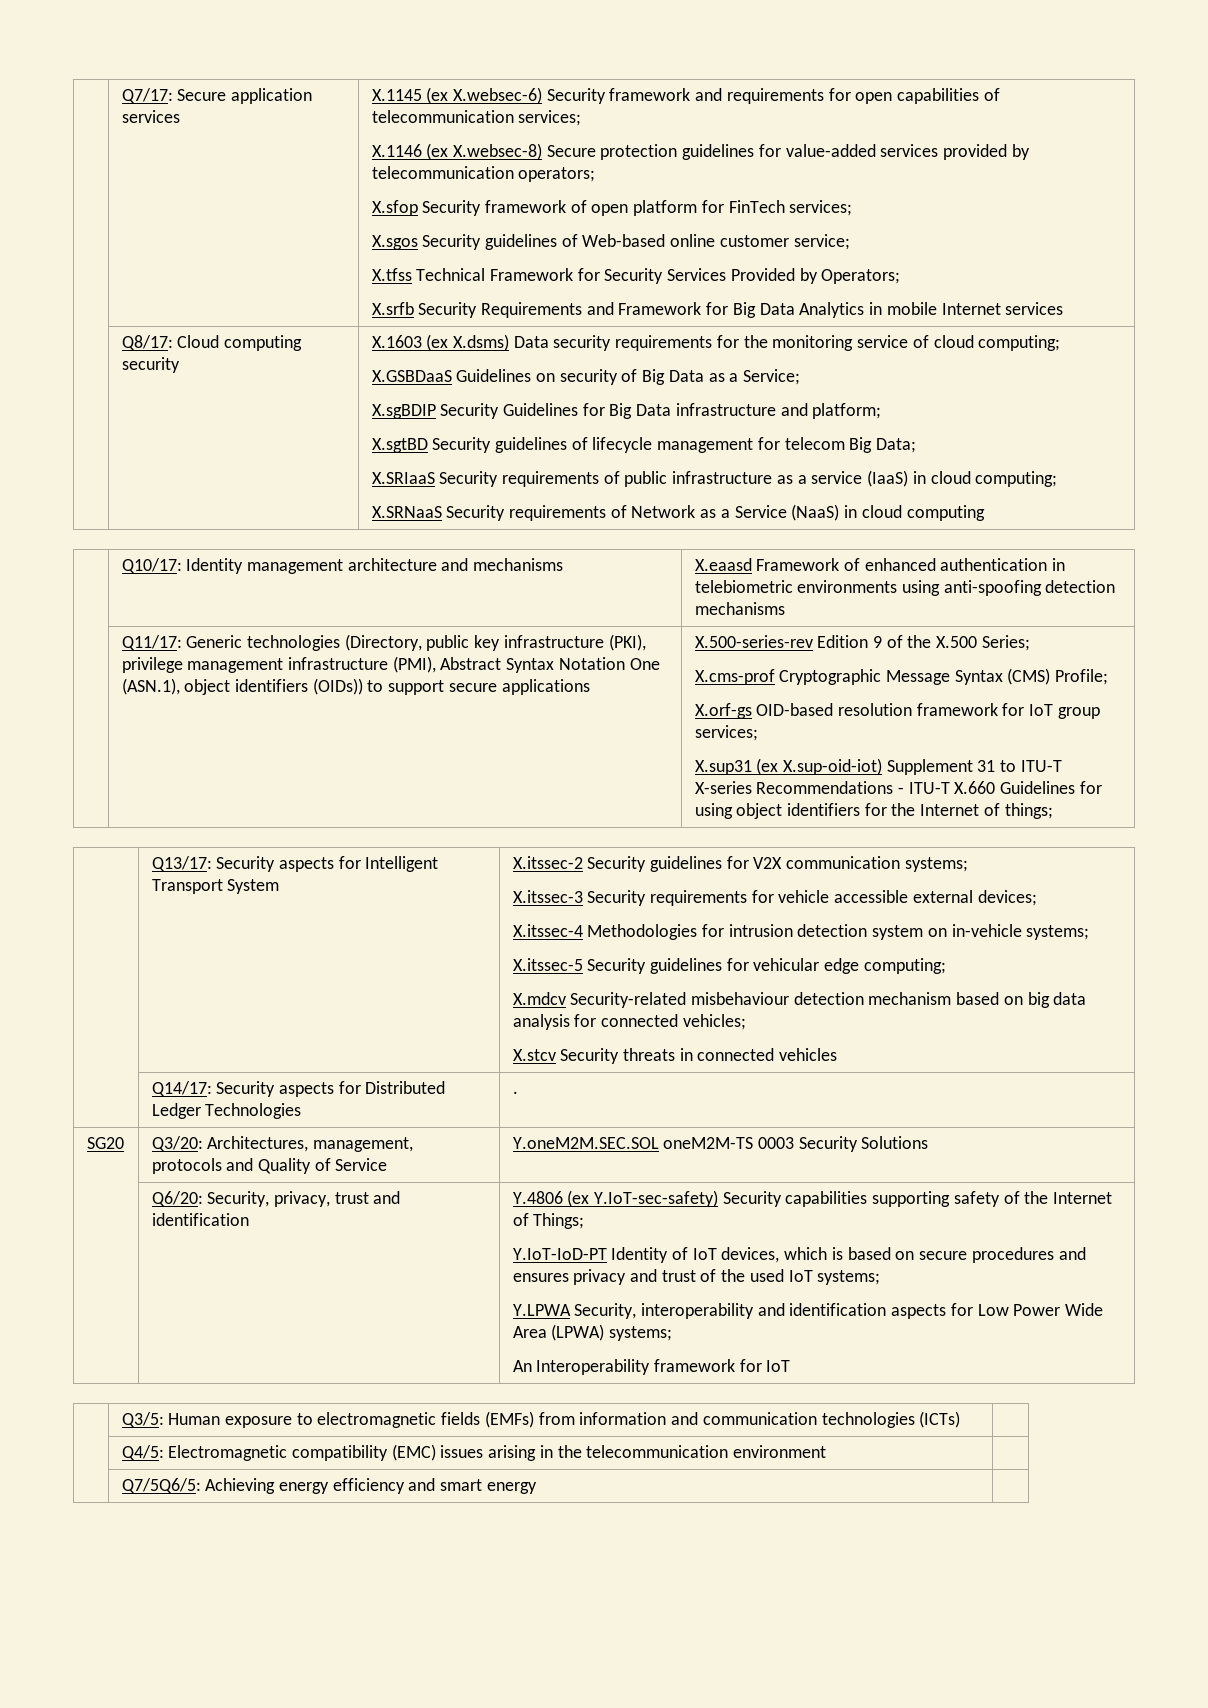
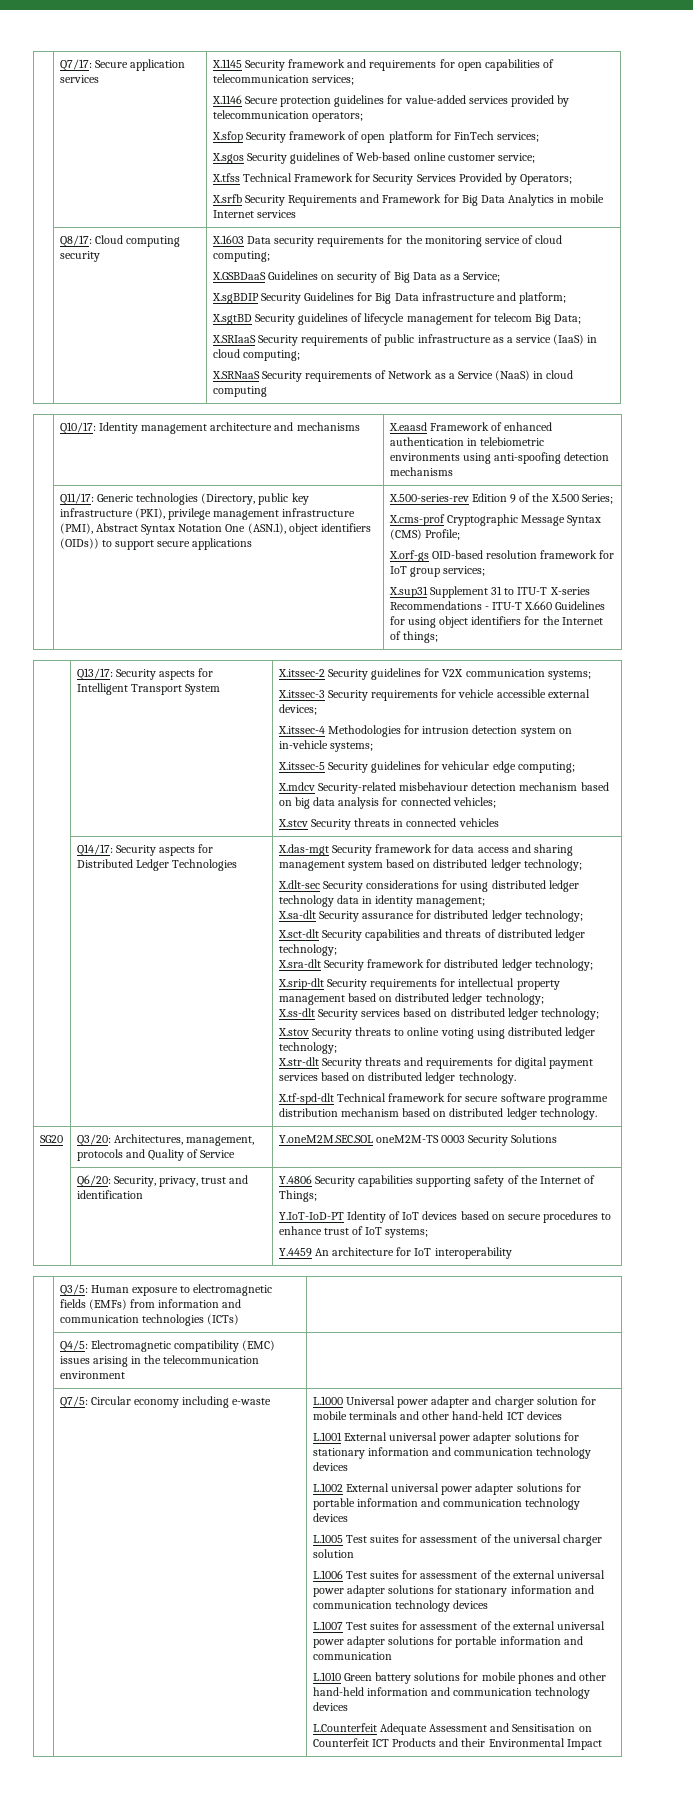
- X.1145 (ex X.websec-6) Security framework and requirements for open capabilities of telecommunication services;
+ X.1145 Security framework and requirements for open capabilities of telecommunication services;
- X.1146 (ex X.websec-8) Secure protection guidelines for value-added services provided by telecommunication operators;
+ X.1146 Secure protection guidelines for value-added services provided by telecommunication operators;
- X.1603 (ex X.dsms) Data security requirements for the monitoring service of cloud computing;
+ X.1603 Data security requirements for the monitoring service of cloud computing;
- X.sup31 (ex X.sup-oid-iot) Supplement 31 to ITU-T X-series Recommendations - ITU-T X.660 Guidelines for using object identifiers for the Internet of things;
+ X.sup31 Supplement 31 to ITU-T X-series Recommendations - ITU-T X.660 Guidelines for using object identifiers for the Internet of things;
- .
+ X.das-mgt Security framework for data access and sharing management system based on distributed ledger technology;
+ X.dlt-sec Security considerations for using distributed ledger technology data in identity management;
+ X.sa-dlt Security assurance for distributed ledger technology;
+ X.sct-dlt Security capabilities and threats of distributed ledger technology;
+ X.sra-dlt Security framework for distributed ledger technology;
+ X.srip-dlt Security requirements for intellectual property management based on distributed ledger technology;
+ X.ss-dlt Security services based on distributed ledger technology;
+ X.stov Security threats to online voting using distributed ledger technology;
+ X.str-dlt Security threats and requirements for digital payment services based on distributed ledger technology.
+ X.tf-spd-dlt Technical framework for secure software programme distribution mechanism based on distributed ledger technology.
- Y.4806 (ex Y.IoT-sec-safety) Security capabilities supporting safety of the Internet of Things;
+ Y.4806 Security capabilities supporting safety of the Internet of Things;
- Y.IoT-IoD-PT Identity of IoT devices, which is based on secure procedures and ensures privacy and trust of the used IoT systems;
- Y.LPWA Security, interoperability and identification aspects for Low Power Wide Area (LPWA) systems;
- An Interoperability framework for IoT
+ Y.IoT-IoD-PT Identity of IoT devices based on secure procedures to enhance trust of IoT systems;
+ Y.4459 An architecture for IoT interoperability
- Q7/5Q6/5: Achieving energy efficiency and smart energy
+ Q7/5: Circular economy including e-waste | L.1000 Universal power adapter and charger solution for mobile terminals and other hand-held ICT devices
+ L.1001 External universal power adapter solutions for stationary information and communication technology devices
+ L.1002 External universal power adapter solutions for portable information and communication technology devices
+ L.1005 Test suites for assessment of the universal charger solution
+ L.1006 Test suites for assessment of the external universal power adapter solutions for stationary information and communication technology devices
+ L.1007 Test suites for assessment of the external universal power adapter solutions for portable information and communication
+ L.1010 Green battery solutions for mobile phones and other hand-held information and communication technology devices
+ L.Counterfeit Adequate Assessment and Sensitisation on Counterfeit ICT Products and their Environmental Impact

